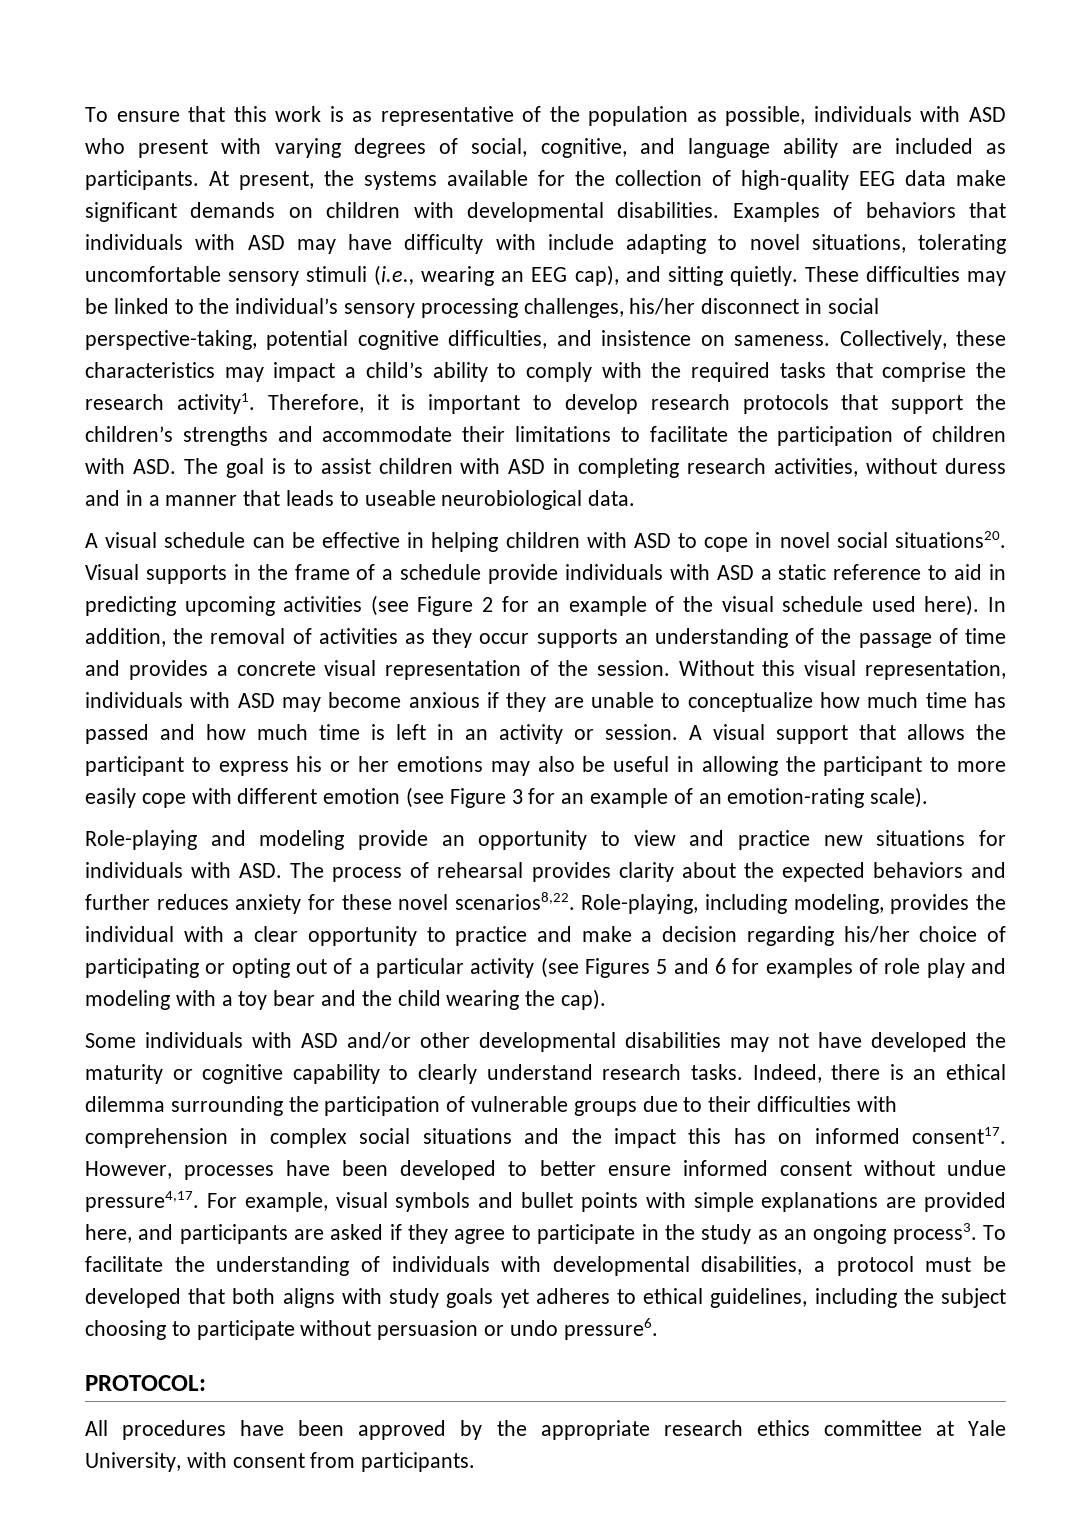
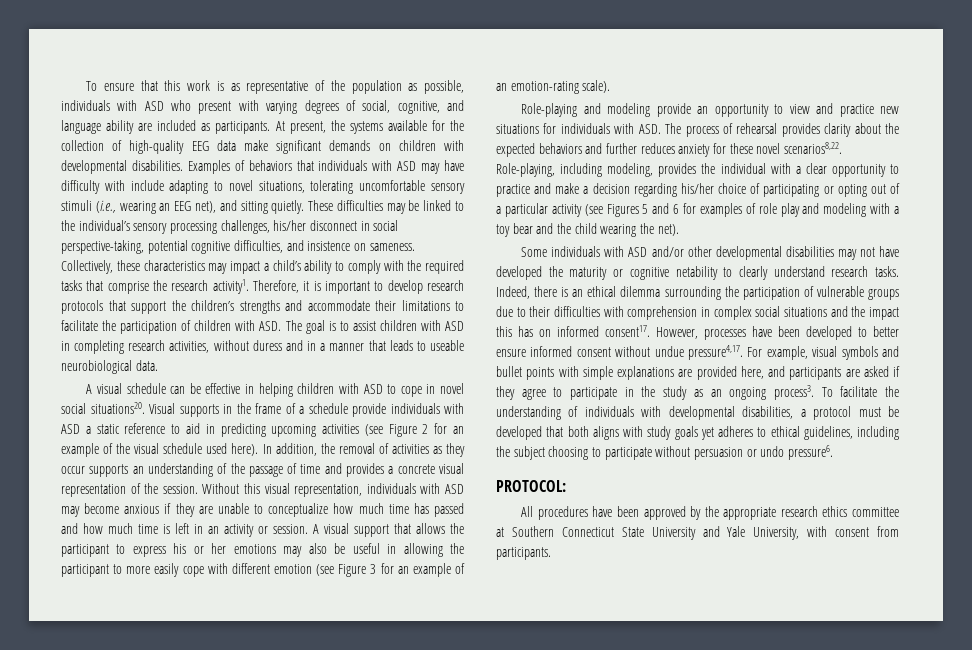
- Examples of behaviors that individuals with ASD may have difficulty with include adapting to novel situations, tolerating uncomfortable sensory stimuli (i.e., wearing an EEG cap), and sitting quietly.
+ Examples of behaviors that individuals with ASD may have difficulty with include adapting to novel situations, tolerating uncomfortable sensory stimuli (i.e., wearing an EEG net), and sitting quietly.
- Role-playing, including modeling, provides the individual with a clear opportunity to practice and make a decision regarding his/her choice of participating or opting out of a particular activity (see Figures 5 and 6 for examples of role play and modeling with a toy bear and the child wearing the cap).
+ Role-playing, including modeling, provides the individual with a clear opportunity to practice and make a decision regarding his/her choice of participating or opting out of a particular activity (see Figures 5 and 6 for examples of role play and modeling with a toy bear and the child wearing the net).
- Some individuals with ASD and/or other developmental disabilities may not have developed the maturity or cognitive capability to clearly understand research tasks.
+ Some individuals with ASD and/or other developmental disabilities may not have developed the maturity or cognitive netability to clearly understand research tasks.
- All procedures have been approved by the appropriate research ethics committee at Yale University, with consent from participants.
+ All procedures have been approved by the appropriate research ethics committee at Southern Connecticut State University and Yale University, with consent from participants.

